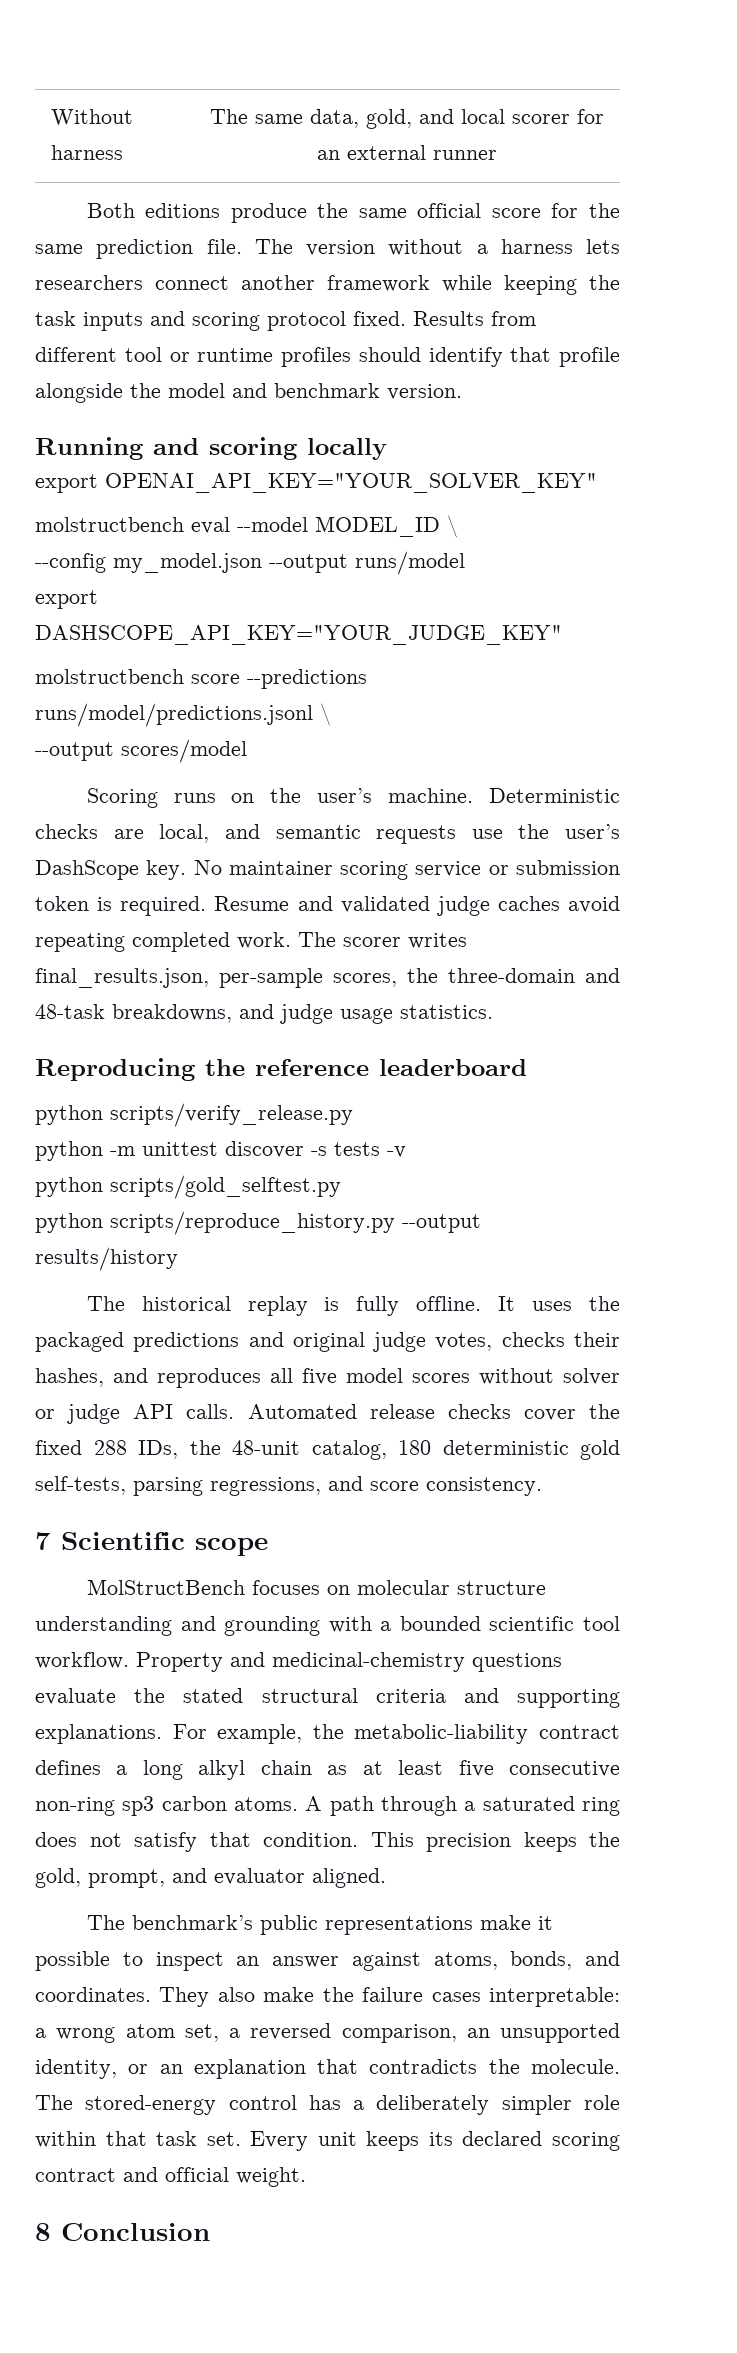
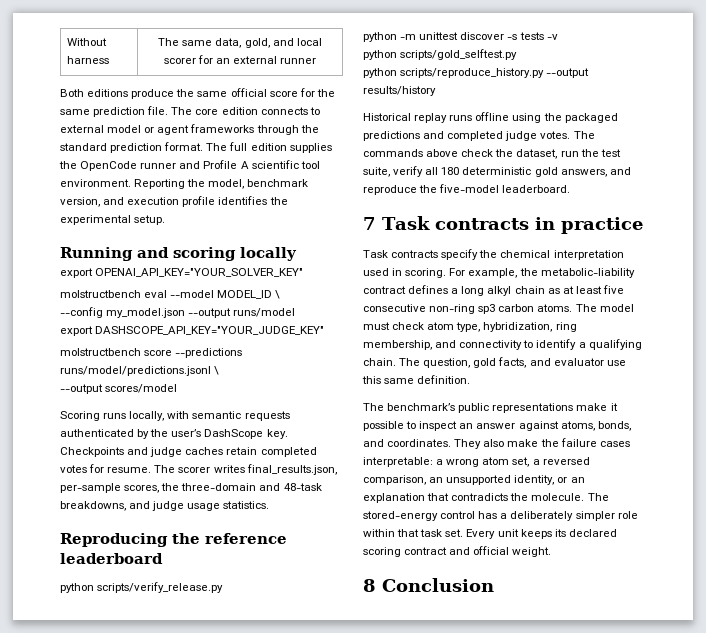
- The version without a harness lets researchers connect another framework while keeping the task inputs and scoring protocol fixed. Results from different tool or runtime profiles should identify that profile alongside the model and benchmark version.
+ The core edition connects to external model or agent frameworks through the standard prediction format. The full edition supplies the OpenCode runner and Profile A scientific tool environment. Reporting the model, benchmark version, and execution profile identifies the experimental setup.
- Scoring runs on the user’s machine. Deterministic checks are local, and semantic requests use the user’s DashScope key. No maintainer scoring service or submission token is required. Resume and validated judge caches avoid repeating completed work.
+ Scoring runs locally, with semantic requests authenticated by the user’s DashScope key. Checkpoints and judge caches retain completed votes for resume.
- The historical replay is fully offline. It uses the packaged predictions and original judge votes, checks their hashes, and reproduces all five model scores without solver or judge API calls. Automated release checks cover the fixed 288 IDs, the 48-unit catalog, 180 deterministic gold self-tests, parsing regressions, and score consistency.
- 7 Scientific scope
- MolStructBench focuses on molecular structure understanding and grounding with a bounded scientific tool workflow. Property and medicinal-chemistry questions evaluate the stated structural criteria and supporting explanations.
+ Historical replay runs offline using the packaged predictions and completed judge votes. The commands above check the dataset, run the test suite, verify all 180 deterministic gold answers, and reproduce the five-model leaderboard.
+ 7 Task contracts in practice
+ Task contracts specify the chemical interpretation used in scoring.
- A path through a saturated ring does not satisfy that condition. This precision keeps the gold, prompt, and evaluator aligned.
+ The model must check atom type, hybridization, ring membership, and connectivity to identify a qualifying chain. The question, gold facts, and evaluator use this same definition.

